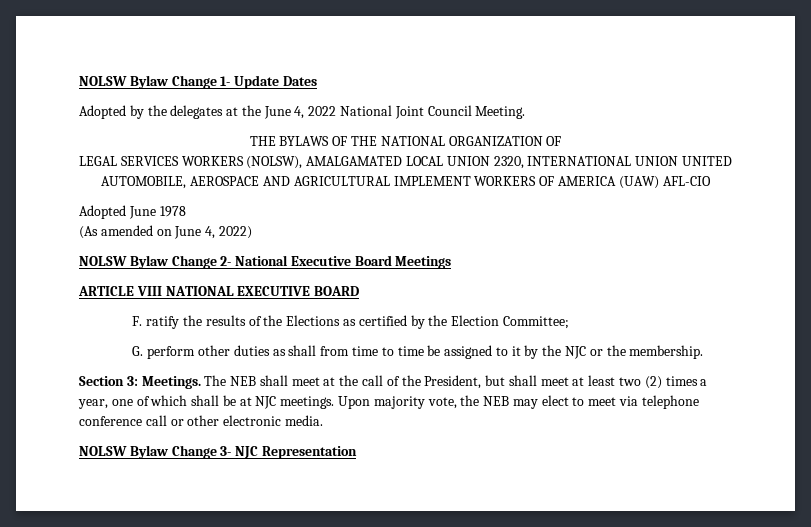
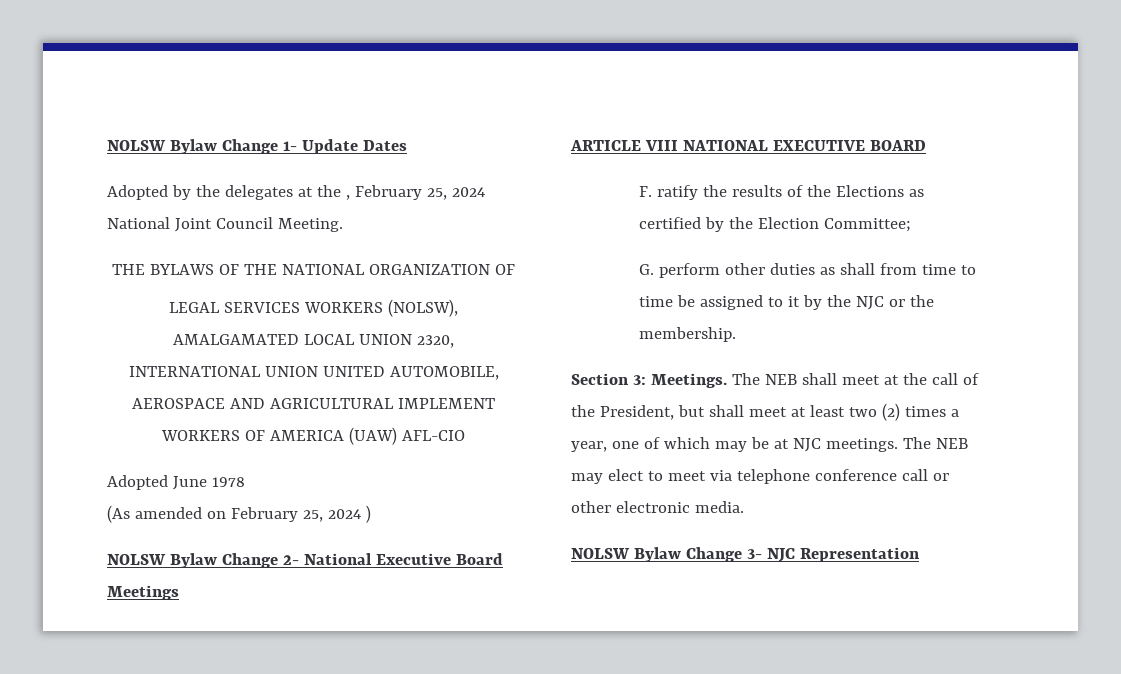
- Adopted by the delegates at the June 4, 2022 National Joint Council Meeting.
+ Adopted by the delegates at the , February 25, 2024 National Joint Council Meeting.
- (As amended on June 4, 2022)
+ (As amended on February 25, 2024 )
- The NEB shall meet at the call of the President, but shall meet at least two (2) times a year, one of which shall be at NJC meetings.
+ The NEB shall meet at the call of the President, but shall meet at least two (2) times a year, one of which may be at NJC meetings.
- Upon majority vote, the NEB may elect to meet via telephone conference call or other electronic media.
+ The NEB may elect to meet via telephone conference call or other electronic media.

